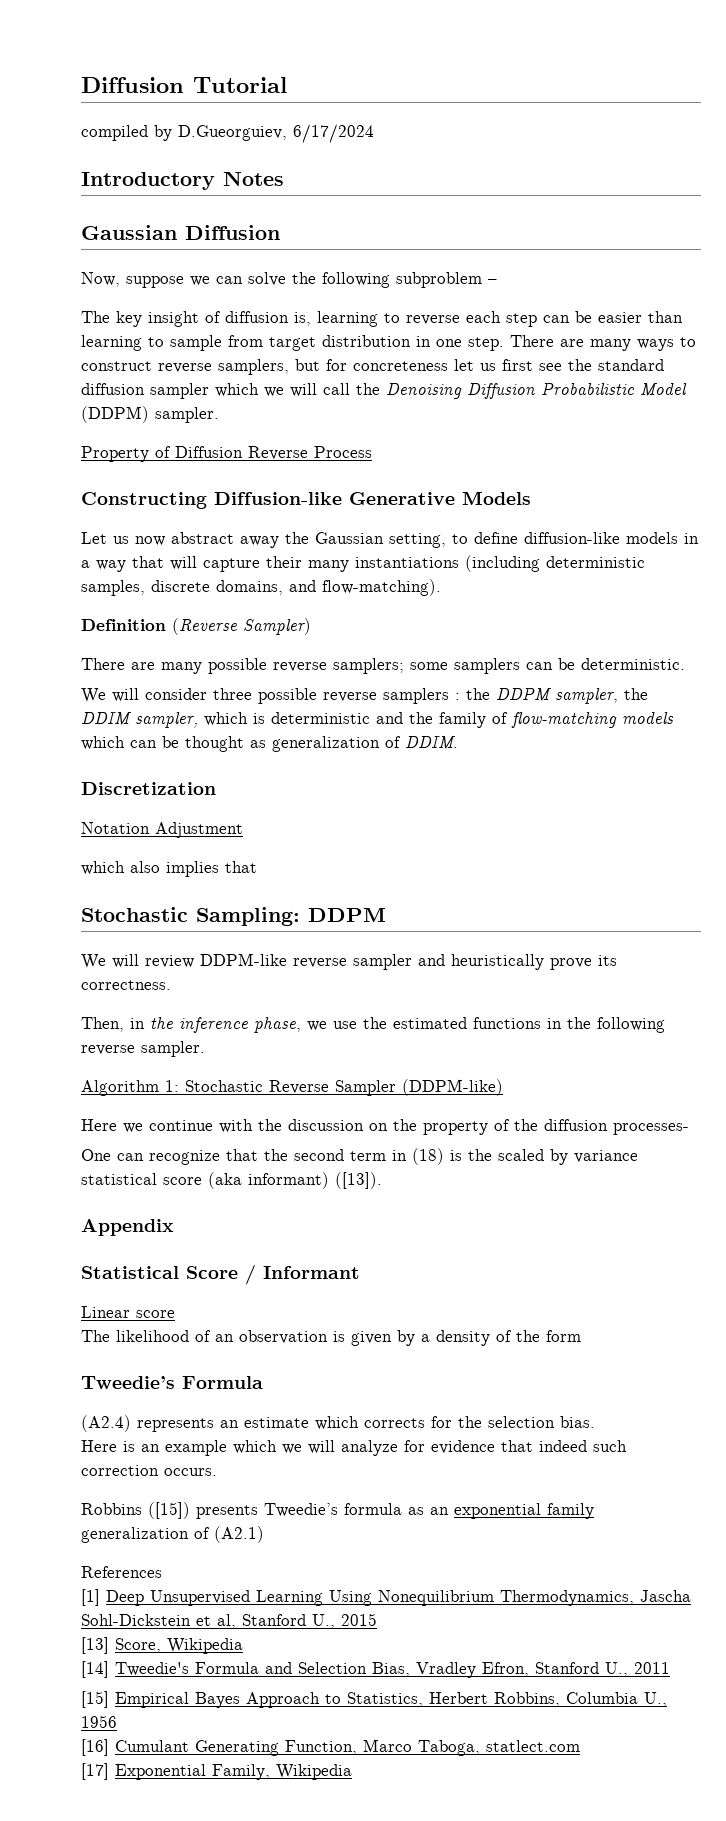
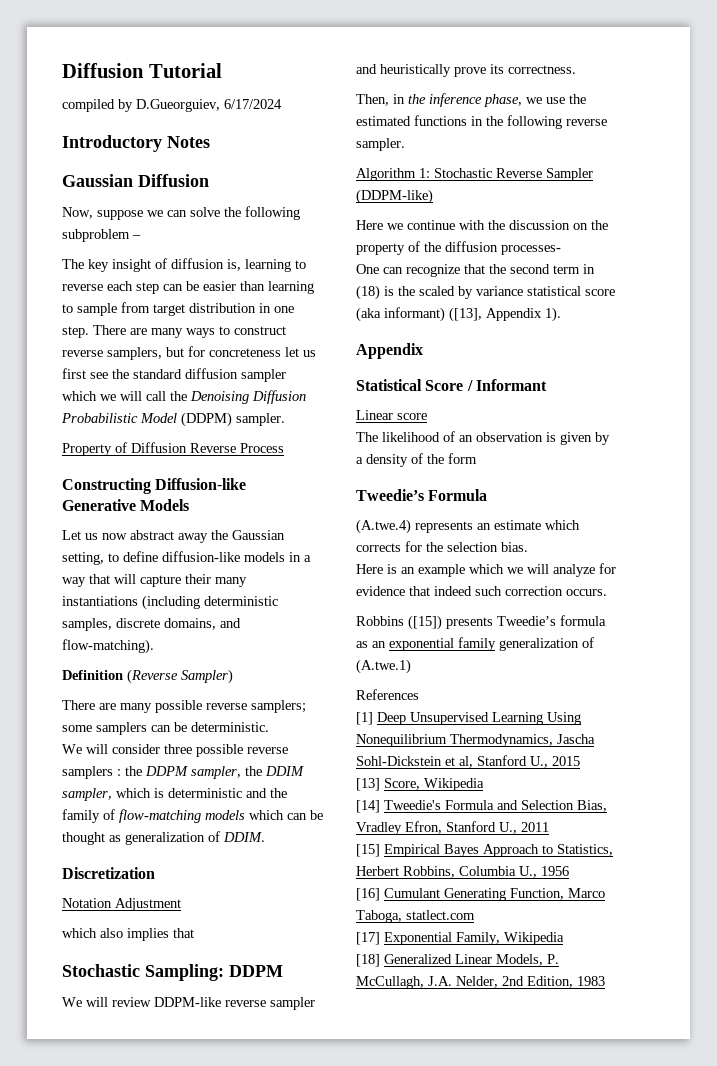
- One can recognize that the second term in (18) is the scaled by variance statistical score (aka informant) ([13]).
+ One can recognize that the second term in (18) is the scaled by variance statistical score (aka informant) ([13], Appendix 1).
- (A2.4) represents an estimate which corrects for the selection bias.
+ (A.twe.4) represents an estimate which corrects for the selection bias.
- Robbins ([15]) presents Tweedie’s formula as an exponential family generalization of (A2.1)
+ Robbins ([15]) presents Tweedie’s formula as an exponential family generalization of (A.twe.1)
+ [18] Generalized Linear Models, P. McCullagh, J.A. Nelder, 2nd Edition, 1983

